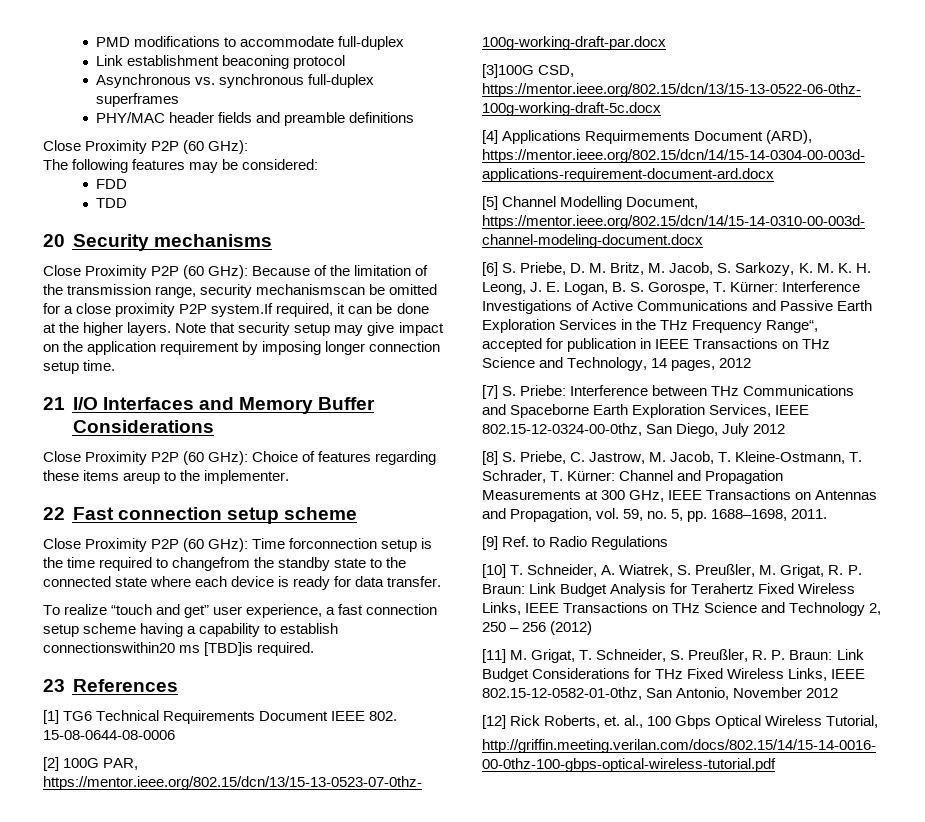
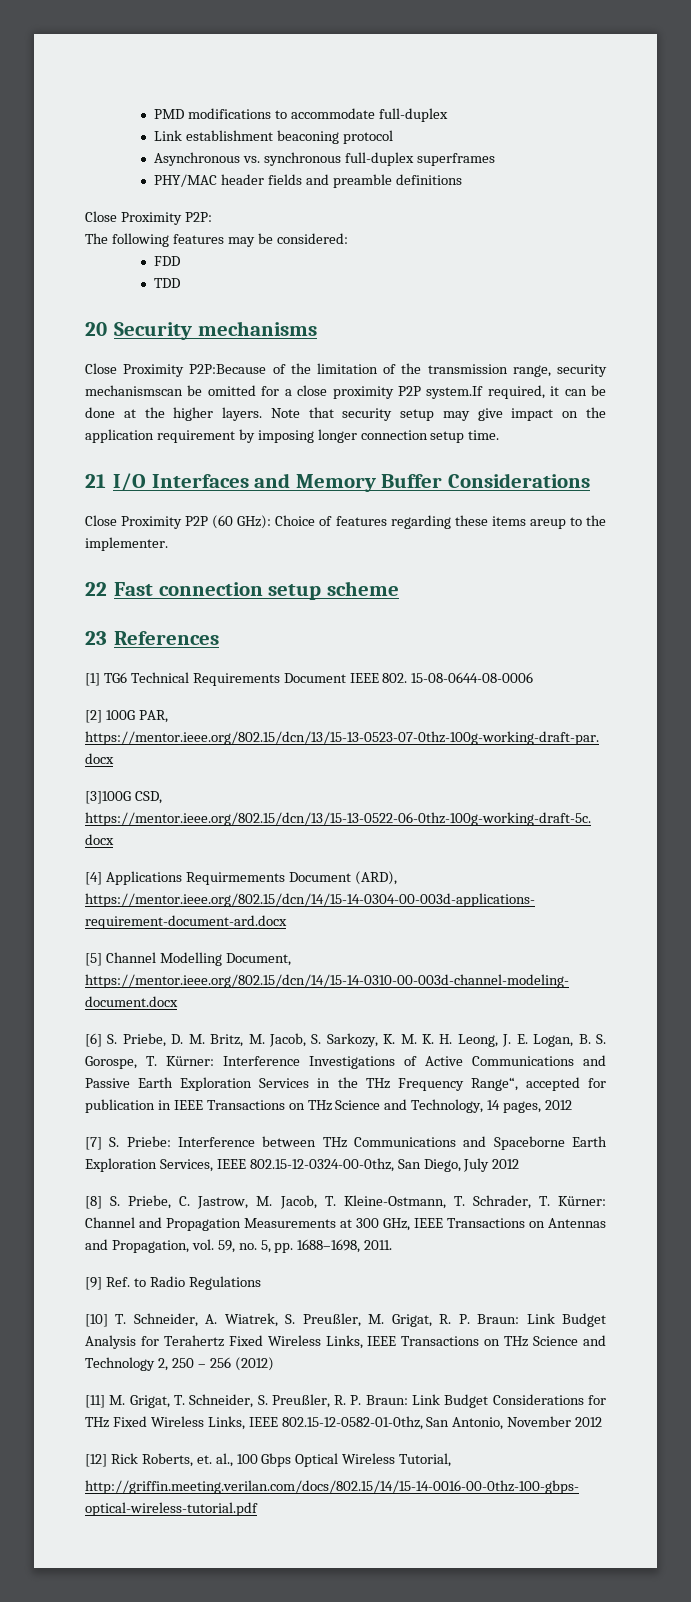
  PHY/MAC header fields and preamble definitions
- Close Proximity P2P (60 GHz):
+ Close Proximity P2P:
- Close Proximity P2P (60 GHz): Because of the limitation of the transmission range, security mechanismscan be omitted for a close proximity P2P system.If required, it can be done at the higher layers.
+ Close Proximity P2P:Because of the limitation of the transmission range, security mechanismscan be omitted for a close proximity P2P system.If required, it can be done at the higher layers.
- Close Proximity P2P (60 GHz): Time forconnection setup is the time required to changefrom the standby state to the connected state where each device is ready for data transfer.
- To realize “touch and get” user experience, a fast connection setup scheme having a capability to establish connectionswithin20 ms [TBD]is required.

